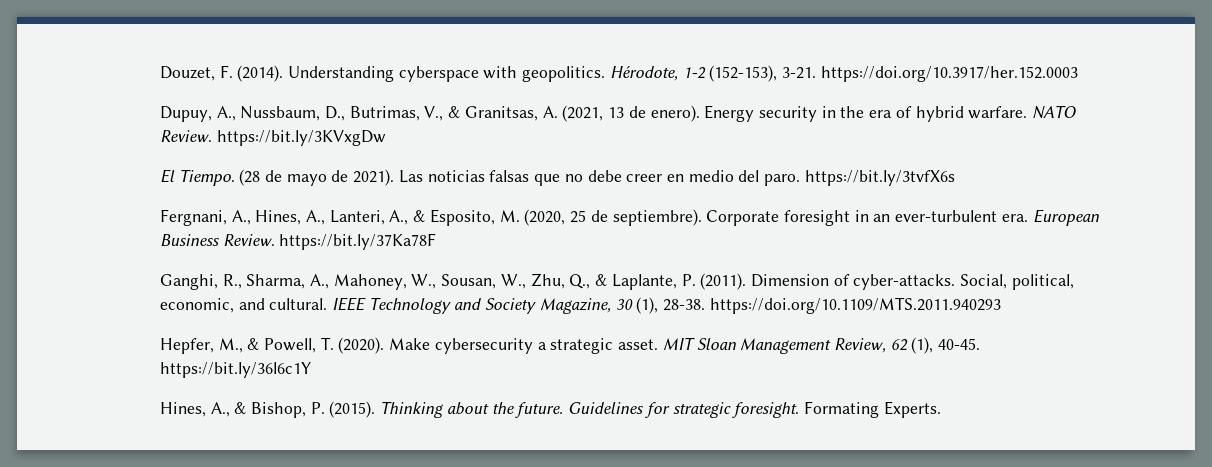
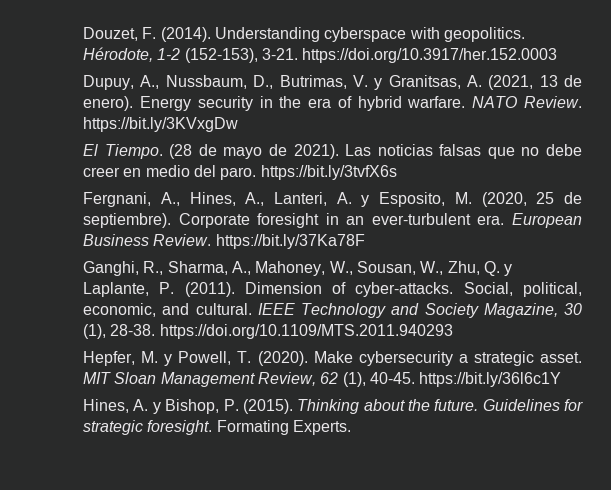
- Dupuy, A., Nussbaum, D., Butrimas, V., & Granitsas, A. (2021, 13 de enero).
+ Dupuy, A., Nussbaum, D., Butrimas, V. y Granitsas, A. (2021, 13 de enero).
- Fergnani, A., Hines, A., Lanteri, A., & Esposito, M. (2020, 25 de septiembre).
+ Fergnani, A., Hines, A., Lanteri, A. y Esposito, M. (2020, 25 de septiembre).
- Ganghi, R., Sharma, A., Mahoney, W., Sousan, W., Zhu, Q., & Laplante, P. (2011).
+ Ganghi, R., Sharma, A., Mahoney, W., Sousan, W., Zhu, Q. y Laplante, P. (2011).
- Hepfer, M., & Powell, T. (2020).
+ Hepfer, M. y Powell, T. (2020).
- Hines, A., & Bishop, P. (2015).
+ Hines, A. y Bishop, P. (2015).

